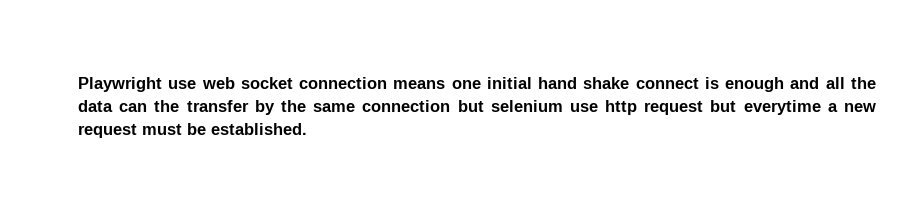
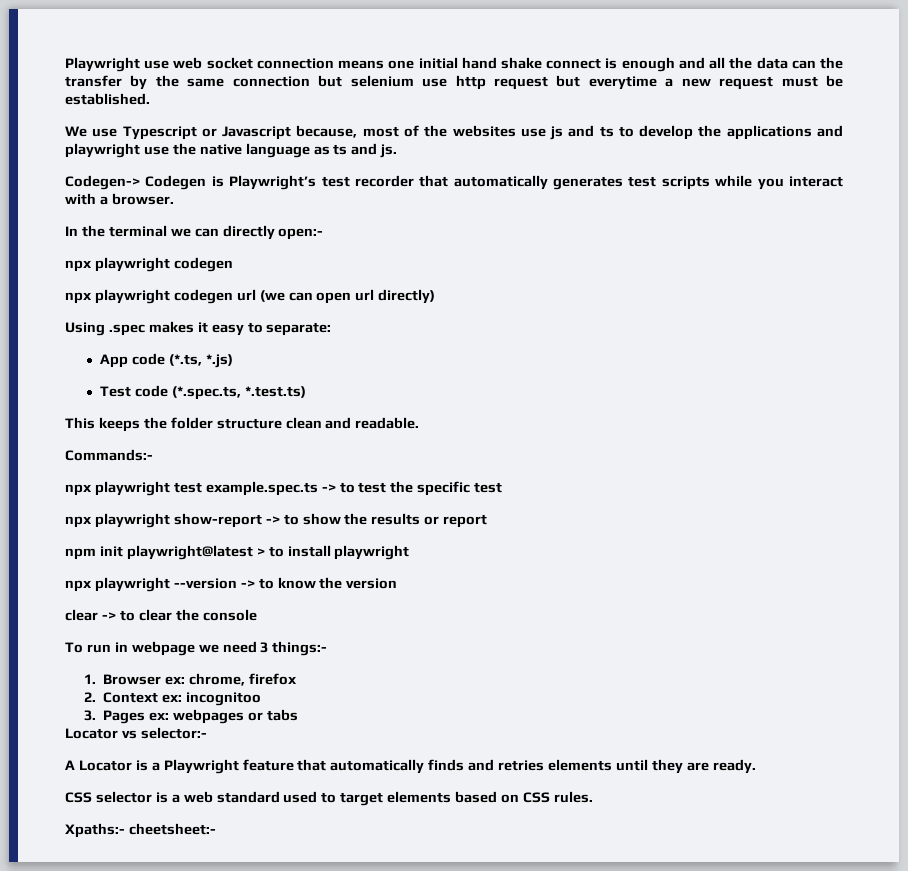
+ We use Typescript or Javascript because, most of the websites use js and ts to develop the applications and playwright use the native language as ts and js.
+ Codegen-> Codegen is Playwright’s test recorder that automatically generates test scripts while you interact with a browser.
+ In the terminal we can directly open:-
+ npx playwright codegen
+ npx playwright codegen url (we can open url directly)
+ Using .spec makes it easy to separate:
+ App code (*.ts, *.js)
+ Test code (*.spec.ts, *.test.ts)
+ This keeps the folder structure clean and readable.
+ Commands:-
+ npx playwright test example.spec.ts -> to test the specific test
+ npx playwright show-report -> to show the results or report
+ npm init playwright@latest > to install playwright
+ npx playwright --version -> to know the version
+ clear -> to clear the console
+ To run in webpage we need 3 things:-
+ 1. Browser ex: chrome, firefox
+ 2. Context ex: incognitoo
+ 3. Pages ex: webpages or tabs
+ Locator vs selector:-
+ A Locator is a Playwright feature that automatically finds and retries elements until they are ready.
+ CSS selector is a web standard used to target elements based on CSS rules.
+ Xpaths:- cheetsheet:-

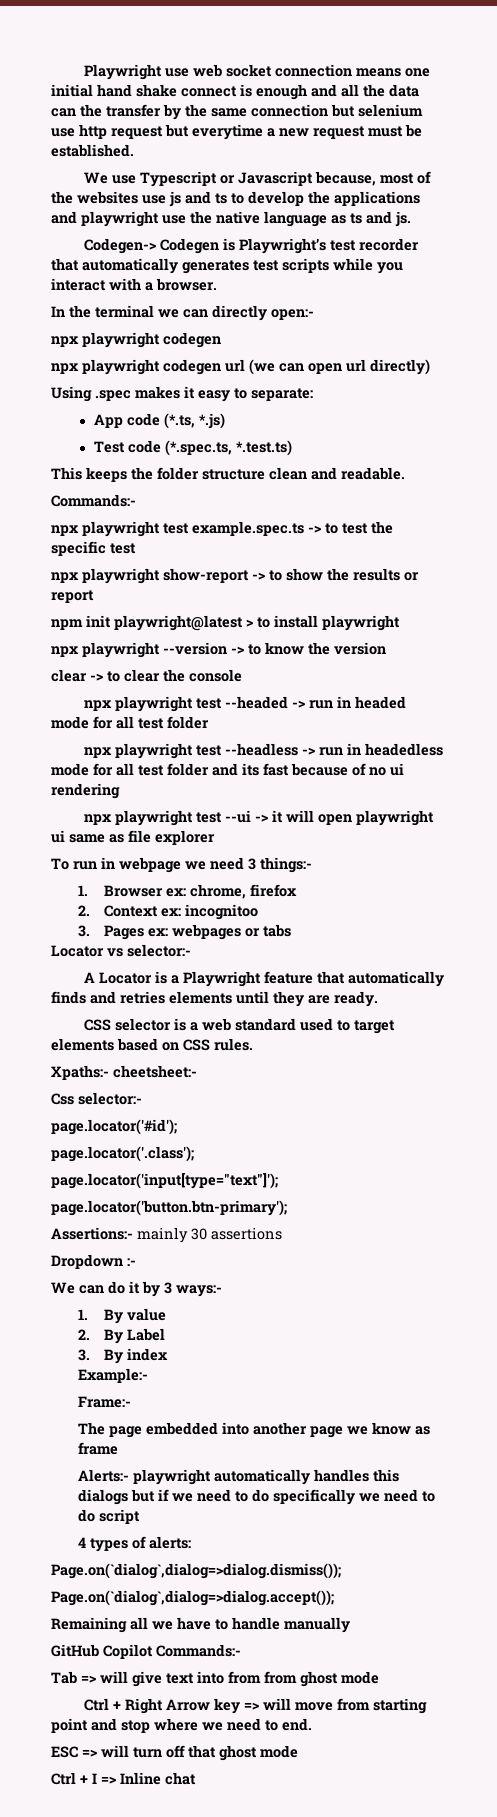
+ npx playwright test --headed -> run in headed mode for all test folder
+ npx playwright test --headless -> run in headedless mode for all test folder and its fast because of no ui rendering
+ npx playwright test --ui -> it will open playwright ui same as file explorer
+ Css selector:-
+ page.locator('#id');
+ page.locator('.class');
+ page.locator('input[type="text"]');
+ page.locator('button.btn-primary');
+ Assertions:- mainly 30 assertions
+ Dropdown :-
+ We can do it by 3 ways:-
+ 1. By value
+ 2. By Label
+ 3. By index
+ Example:-
+ Frame:-
+ The page embedded into another page we know as frame
+ Alerts:- playwright automatically handles this dialogs but if we need to do specifically we need to do script
+ 4 types of alerts:
+ Page.on(`dialog`,dialog=>dialog.dismiss());
+ Page.on(`dialog`,dialog=>dialog.accept());
+ Remaining all we have to handle manually
+ GitHub Copilot Commands:-
+ Tab => will give text into from from ghost mode
+ Ctrl + Right Arrow key => will move from starting point and stop where we need to end.
+ ESC => will turn off that ghost mode
+ Ctrl + I => Inline chat

